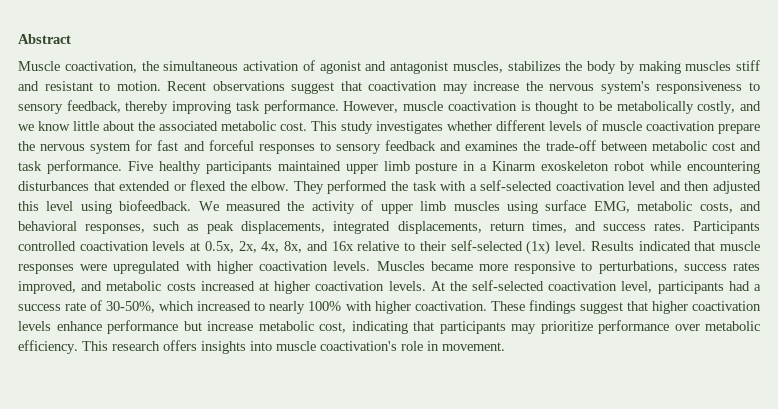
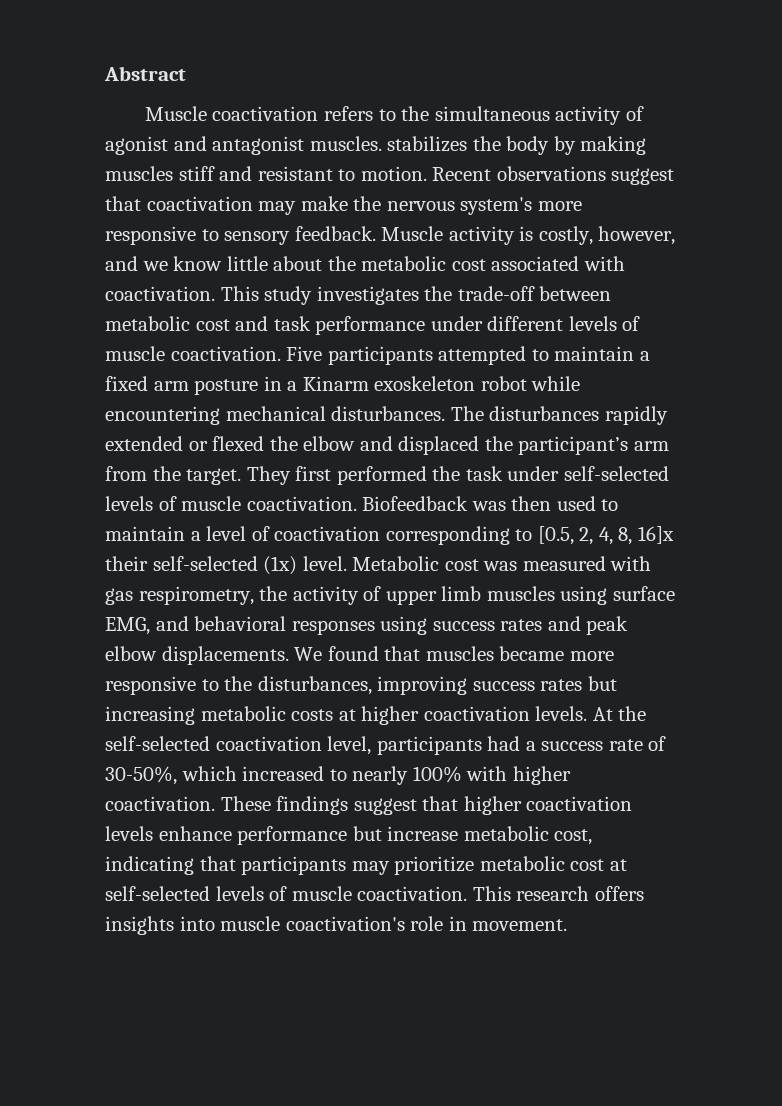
- Muscle coactivation, the simultaneous activation of agonist and antagonist muscles, stabilizes the body by making muscles stiff and resistant to motion.
+ Muscle coactivation refers to the simultaneous activity of agonist and antagonist muscles. stabilizes the body by making muscles stiff and resistant to motion.
- Recent observations suggest that coactivation may increase the nervous system's responsiveness to sensory feedback, thereby improving task performance. However, muscle coactivation is thought to be metabolically costly, and we know little about the associated metabolic cost. This study investigates whether different levels of muscle coactivation prepare the nervous system for fast and forceful responses to sensory feedback and examines the trade-off between metabolic cost and task performance. Five healthy participants maintained upper limb posture in a Kinarm exoskeleton robot while encountering disturbances that extended or flexed the elbow. They performed the task with a self-selected coactivation level and then adjusted this level using biofeedback. We measured the activity of upper limb muscles using surface EMG, metabolic costs, and behavioral responses, such as peak displacements, integrated displacements, return times, and success rates. Participants controlled coactivation levels at 0.5x, 2x, 4x, 8x, and 16x relative to their self-selected (1x) level. Results indicated that muscle responses were upregulated with higher coactivation levels. Muscles became more responsive to perturbations, success rates improved, and metabolic costs increased at higher coactivation levels.
+ Recent observations suggest that coactivation may make the nervous system's more responsive to sensory feedback. Muscle activity is costly, however, and we know little about the metabolic cost associated with coactivation. This study investigates the trade-off between metabolic cost and task performance under different levels of muscle coactivation. Five participants attempted to maintain a fixed arm posture in a Kinarm exoskeleton robot while encountering mechanical disturbances. The disturbances rapidly extended or flexed the elbow and displaced the participant’s arm from the target. They first performed the task under self-selected levels of muscle coactivation. Biofeedback was then used to maintain a level of coactivation corresponding to [0.5, 2, 4, 8, 16]x their self-selected (1x) level. Metabolic cost was measured with gas respirometry, the activity of upper limb muscles using surface EMG, and behavioral responses using success rates and peak elbow displacements. We found that muscles became more responsive to the disturbances, improving success rates but increasing metabolic costs at higher coactivation levels.
- These findings suggest that higher coactivation levels enhance performance but increase metabolic cost, indicating that participants may prioritize performance over metabolic efficiency.
+ These findings suggest that higher coactivation levels enhance performance but increase metabolic cost, indicating that participants may prioritize metabolic cost at self-selected levels of muscle coactivation.

